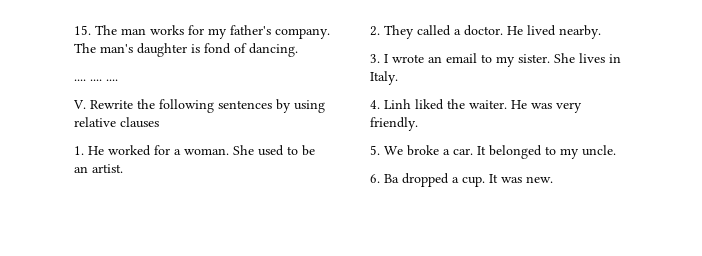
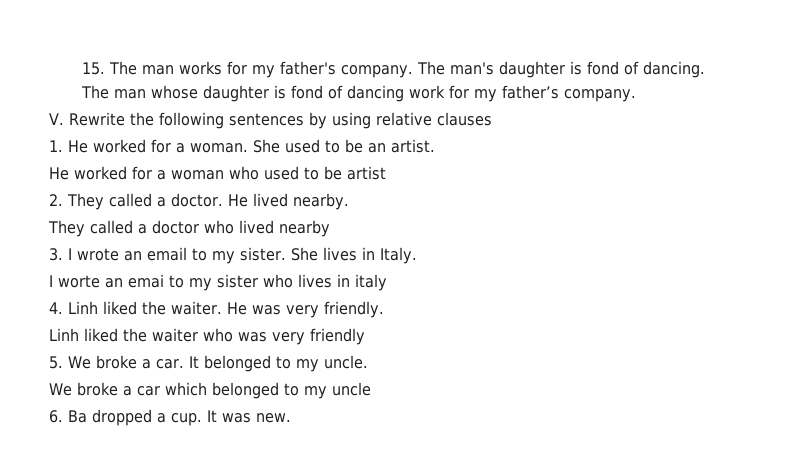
- .... .... ....
+ The man whose daughter is fond of dancing work for my father’s company.
+ He worked for a woman who used to be artist
+ They called a doctor who lived nearby
+ I worte an emai to my sister who lives in italy
+ Linh liked the waiter who was very friendly
+ We broke a car which belonged to my uncle

